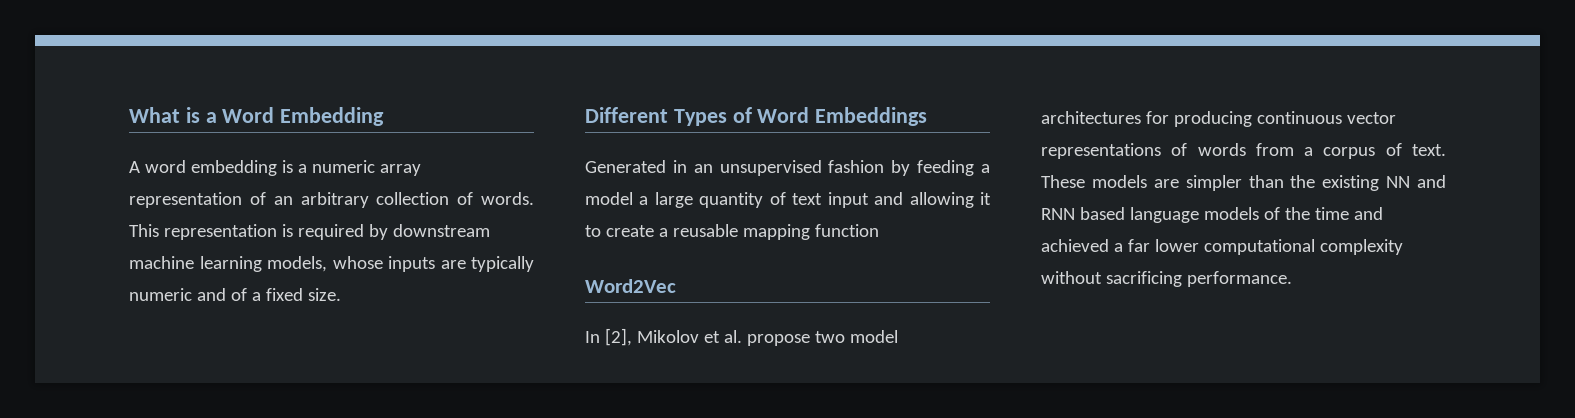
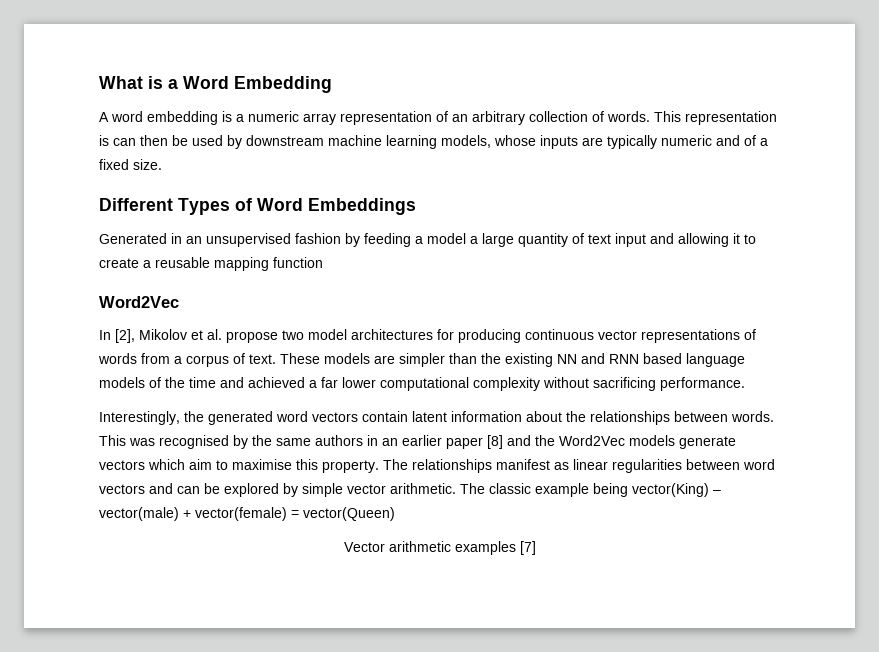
- This representation is required by downstream machine learning models, whose inputs are typically numeric and of a fixed size.
+ This representation is can then be used by downstream machine learning models, whose inputs are typically numeric and of a fixed size.
+ Interestingly, the generated word vectors contain latent information about the relationships between words. This was recognised by the same authors in an earlier paper [8] and the Word2Vec models generate vectors which aim to maximise this property. The relationships manifest as linear regularities between word vectors and can be explored by simple vector arithmetic. The classic example being vector(King) – vector(male) + vector(female) = vector(Queen)
+ Vector arithmetic examples [7]

